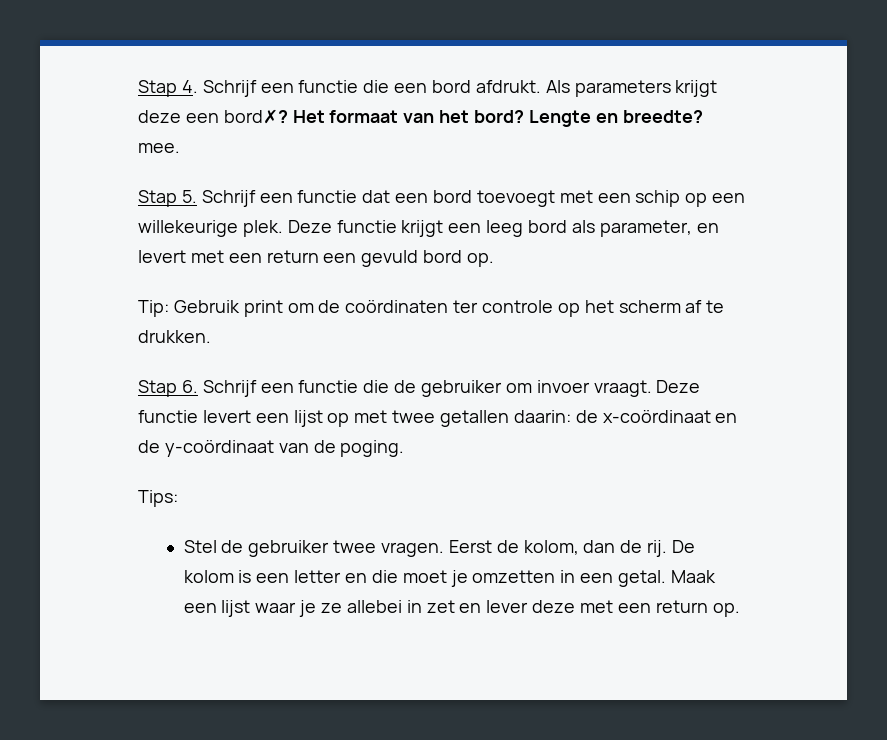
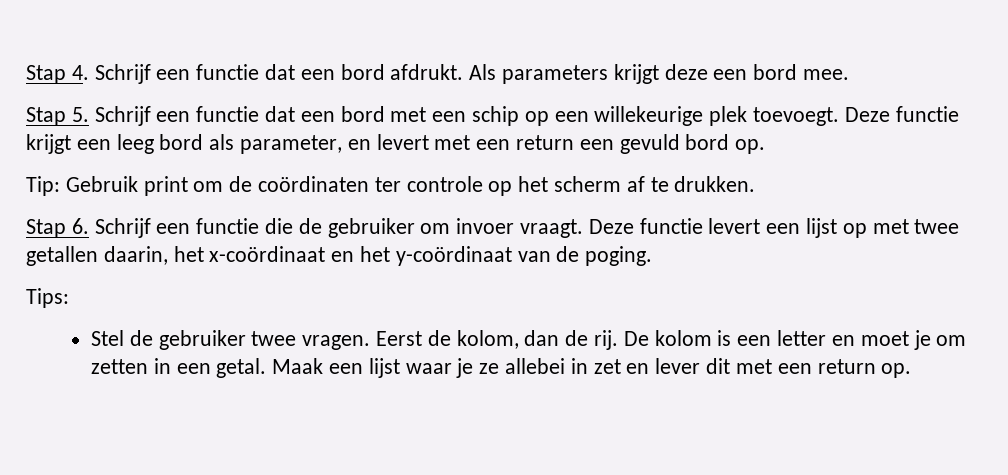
- Stap 4. Schrijf een functie die een bord afdrukt.
+ Stap 4. Schrijf een functie dat een bord afdrukt.
- Als parameters krijgt deze een bord✗? Het formaat van het bord? Lengte en breedte? mee.
+ Als parameters krijgt deze een bord mee.
- Stap 5. Schrijf een functie dat een bord toevoegt met een schip op een willekeurige plek.
+ Stap 5. Schrijf een functie dat een bord met een schip op een willekeurige plek toevoegt.
- Deze functie levert een lijst op met twee getallen daarin: de x-coördinaat en de y-coördinaat van de poging.
+ Deze functie levert een lijst op met twee getallen daarin, het x-coördinaat en het y-coördinaat van de poging.
- De kolom is een letter en die moet je omzetten in een getal.
+ De kolom is een letter en moet je om zetten in een getal.
- Maak een lijst waar je ze allebei in zet en lever deze met een return op.
+ Maak een lijst waar je ze allebei in zet en lever dit met een return op.

